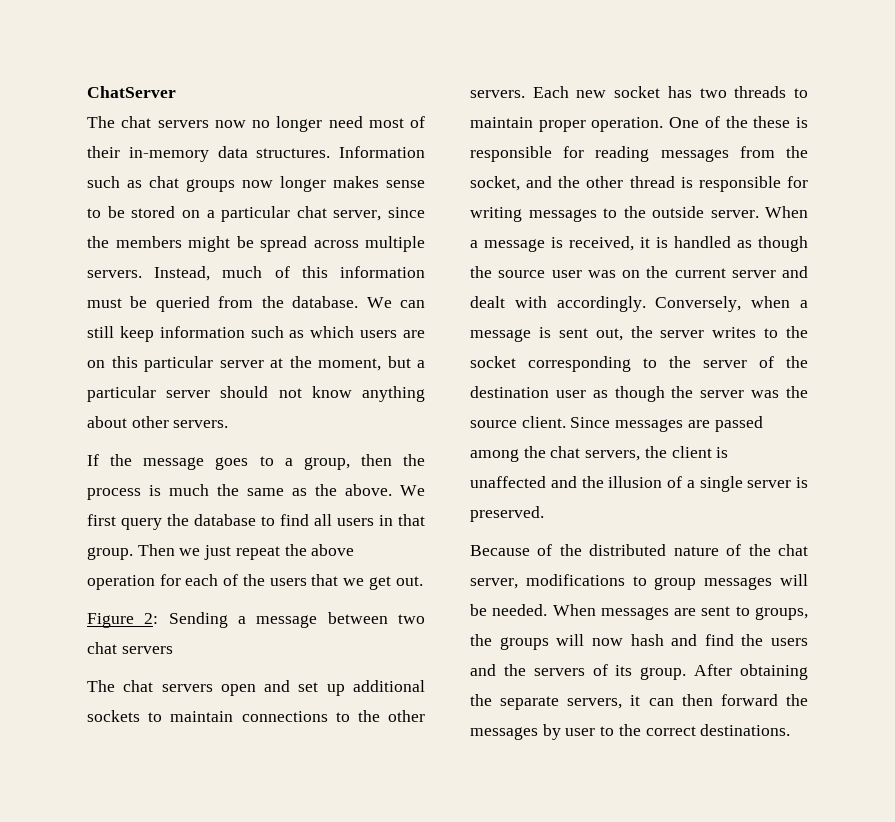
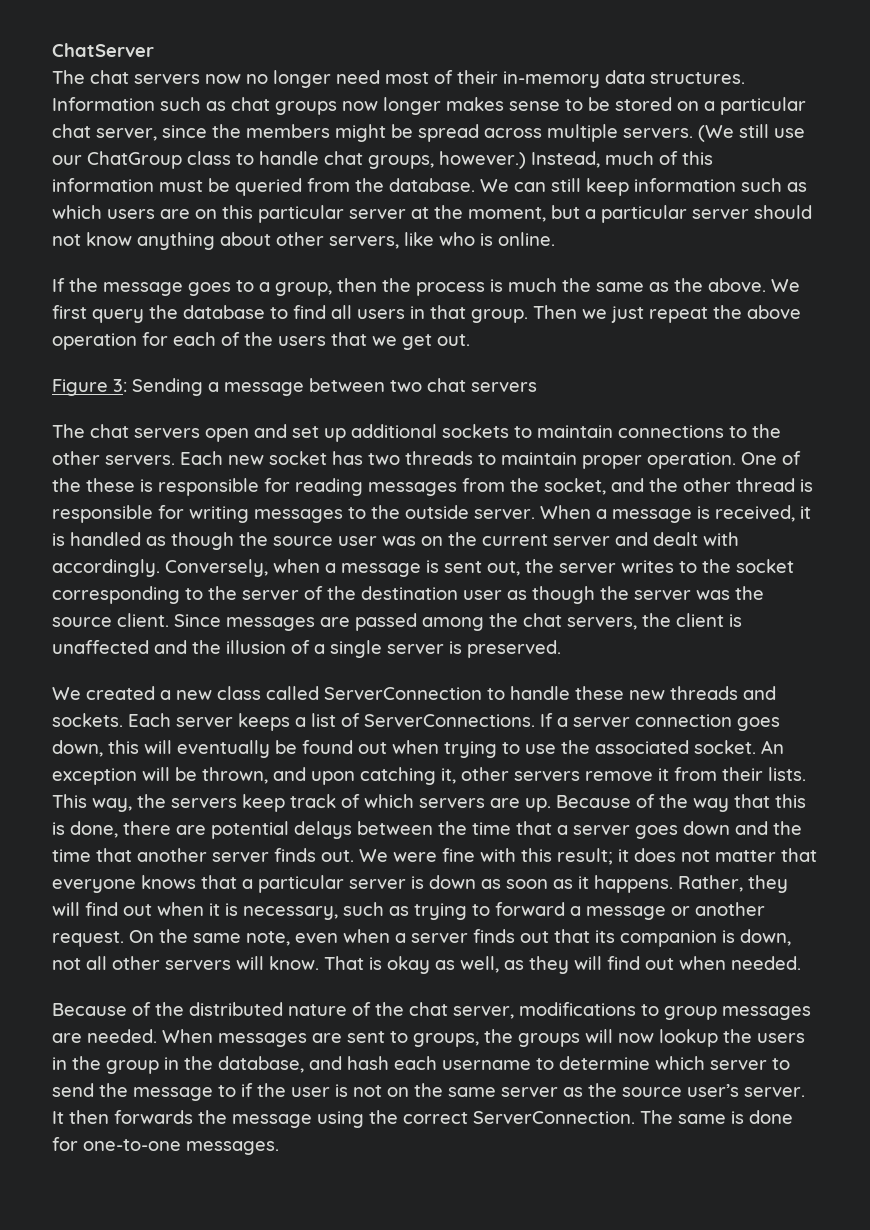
+ (We still use our ChatGroup class to handle chat groups, however.)
- We can still keep information such as which users are on this particular server at the moment, but a particular server should not know anything about other servers.
+ We can still keep information such as which users are on this particular server at the moment, but a particular server should not know anything about other servers, like who is online.
- Figure 2: Sending a message between two chat servers
+ Figure 3: Sending a message between two chat servers
+ We created a new class called ServerConnection to handle these new threads and sockets. Each server keeps a list of ServerConnections. If a server connection goes down, this will eventually be found out when trying to use the associated socket. An exception will be thrown, and upon catching it, other servers remove it from their lists. This way, the servers keep track of which servers are up. Because of the way that this is done, there are potential delays between the time that a server goes down and the time that another server finds out. We were fine with this result; it does not matter that everyone knows that a particular server is down as soon as it happens. Rather, they will find out when it is necessary, such as trying to forward a message or another request. On the same note, even when a server finds out that its companion is down, not all other servers will know. That is okay as well, as they will find out when needed.
- Because of the distributed nature of the chat server, modifications to group messages will be needed.
+ Because of the distributed nature of the chat server, modifications to group messages are needed.
- When messages are sent to groups, the groups will now hash and find the users and the servers of its group. After obtaining the separate servers, it can then forward the messages by user to the correct destinations.
+ When messages are sent to groups, the groups will now lookup the users in the group in the database, and hash each username to determine which server to send the message to if the user is not on the same server as the source user’s server. It then forwards the message using the correct ServerConnection. The same is done for one-to-one messages.

